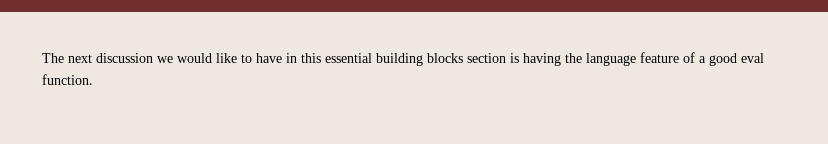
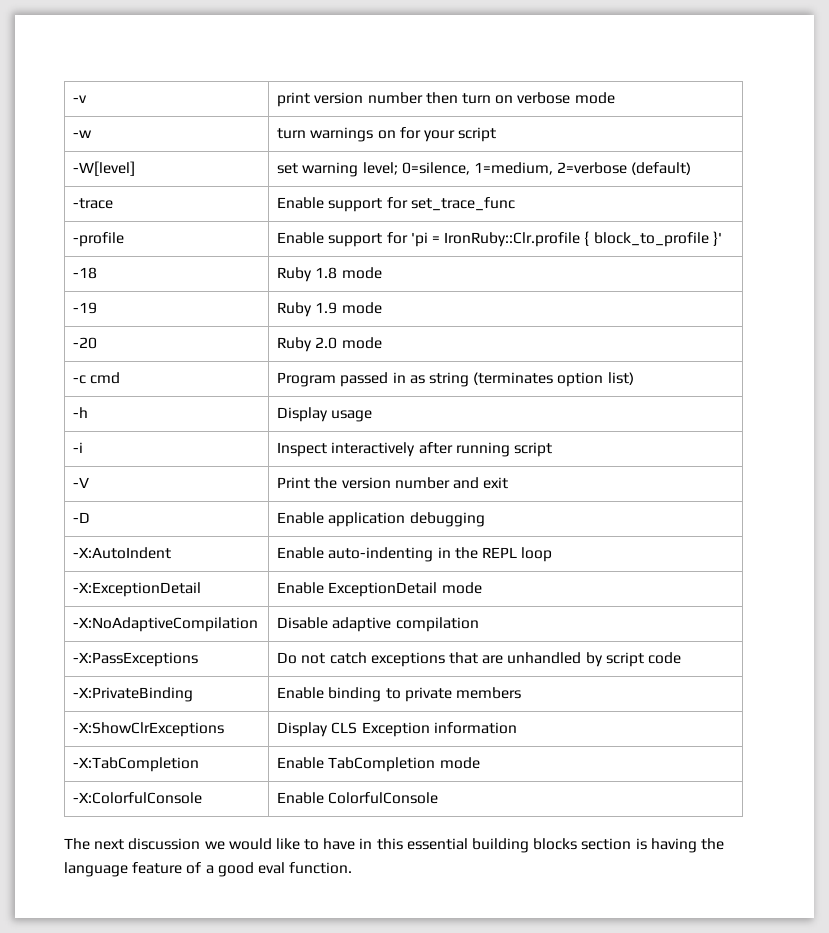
+ -v | print version number then turn on verbose mode
+ -w | turn warnings on for your script
+ -W[level] | set warning level; 0=silence, 1=medium, 2=verbose (default)
+ -trace | Enable support for set_trace_func
+ -profile | Enable support for 'pi = IronRuby::Clr.profile { block_to_profile }'
+ -18 | Ruby 1.8 mode
+ -19 | Ruby 1.9 mode
+ -20 | Ruby 2.0 mode
+ -c cmd | Program passed in as string (terminates option list)
+ -h | Display usage
+ -i | Inspect interactively after running script
+ -V | Print the version number and exit
+ -D | Enable application debugging
+ -X:AutoIndent | Enable auto-indenting in the REPL loop
+ -X:ExceptionDetail | Enable ExceptionDetail mode
+ -X:NoAdaptiveCompilation | Disable adaptive compilation
+ -X:PassExceptions | Do not catch exceptions that are unhandled by script code
+ -X:PrivateBinding | Enable binding to private members
+ -X:ShowClrExceptions | Display CLS Exception information
+ -X:TabCompletion | Enable TabCompletion mode
+ -X:ColorfulConsole | Enable ColorfulConsole

